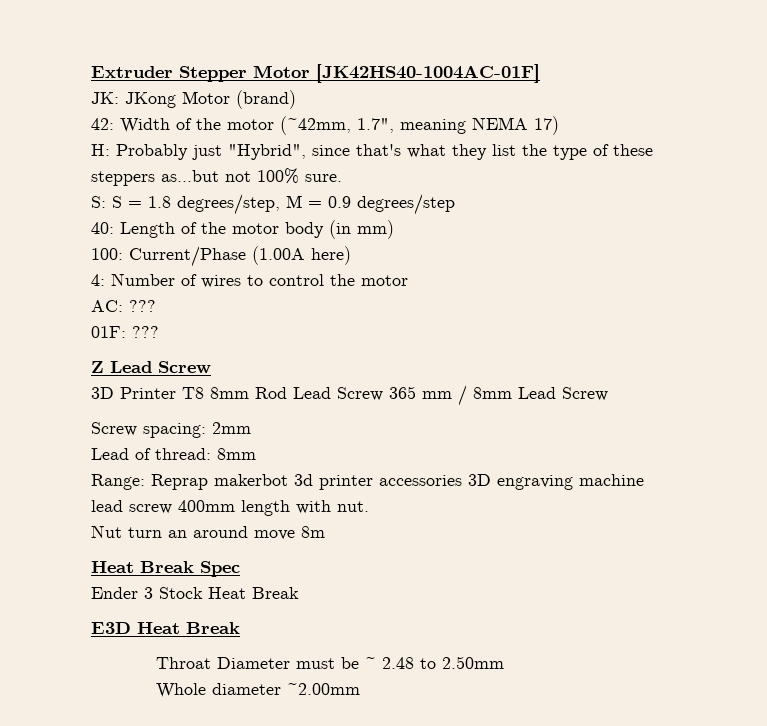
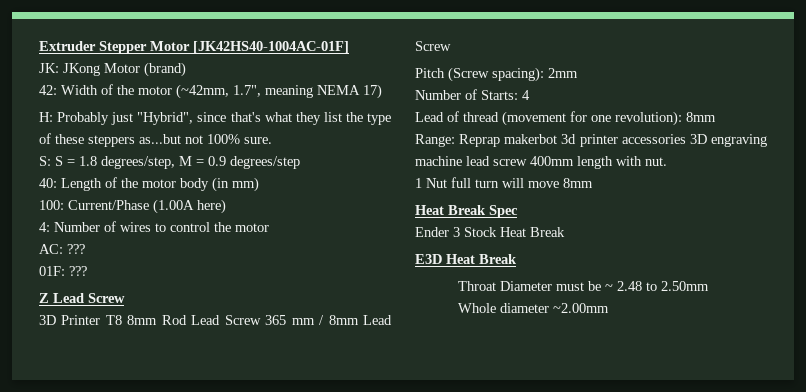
- Screw spacing: 2mm
- Lead of thread: 8mm
+ Pitch (Screw spacing): 2mm
+ Number of Starts: 4
+ Lead of thread (movement for one revolution): 8mm
- Nut turn an around move 8m
+ 1 Nut full turn will move 8mm

